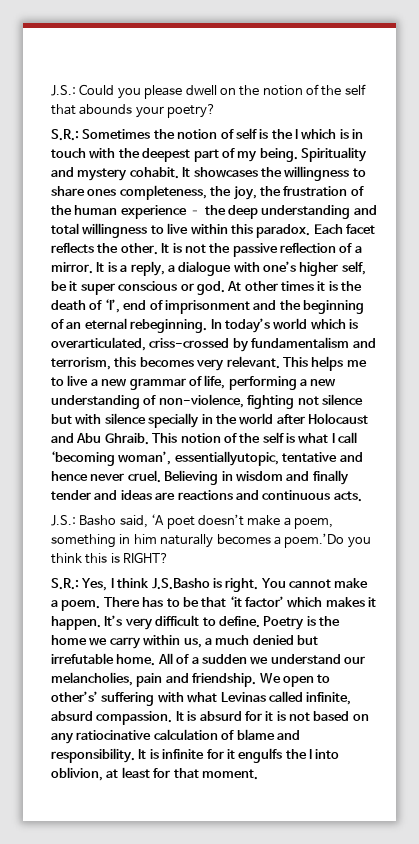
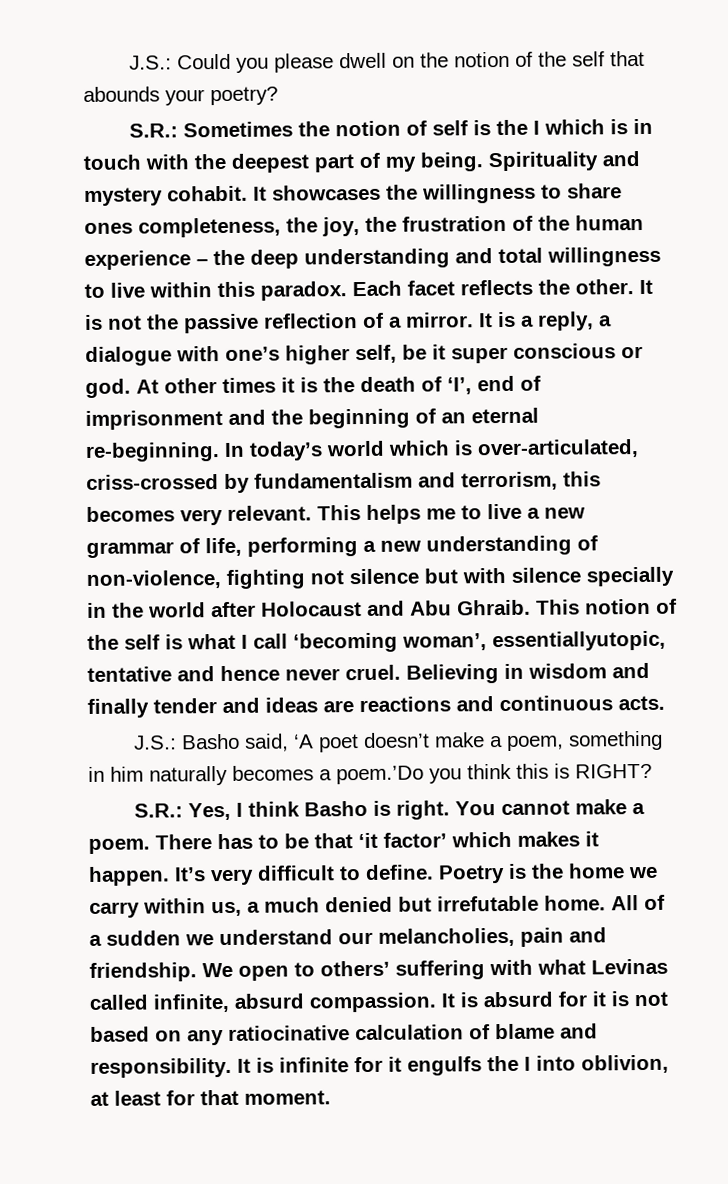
- At other times it is the death of ‘I’, end of imprisonment and the beginning of an eternal rebeginning.
+ At other times it is the death of ‘I’, end of imprisonment and the beginning of an eternal re-beginning.
- In today’s world which is overarticulated, criss-crossed by fundamentalism and terrorism, this becomes very relevant.
+ In today’s world which is over-articulated, criss-crossed by fundamentalism and terrorism, this becomes very relevant.
- S.R.: Yes, I think J.S.Basho is right.
+ S.R.: Yes, I think Basho is right.
- We open to other’s’ suffering with what Levinas called infinite, absurd compassion.
+ We open to others’ suffering with what Levinas called infinite, absurd compassion.

